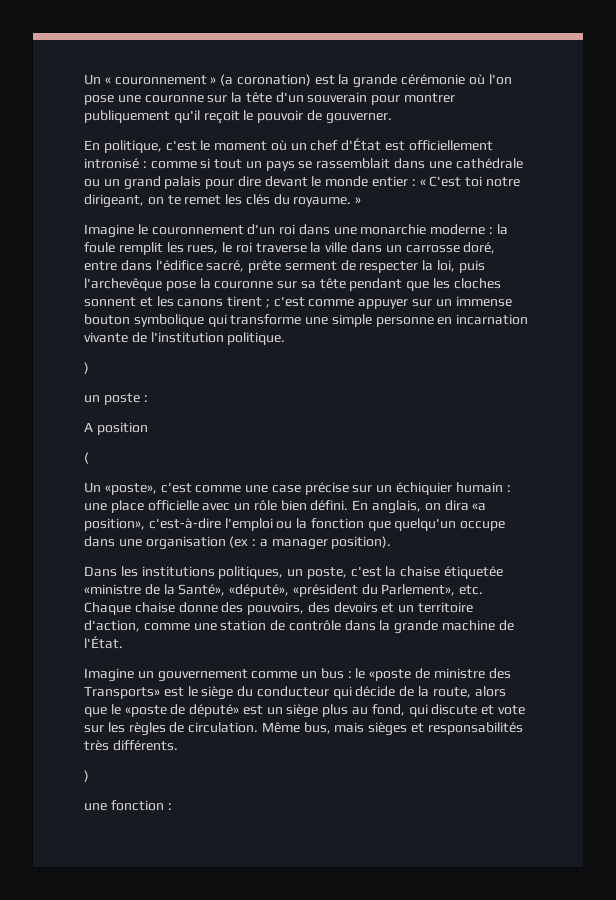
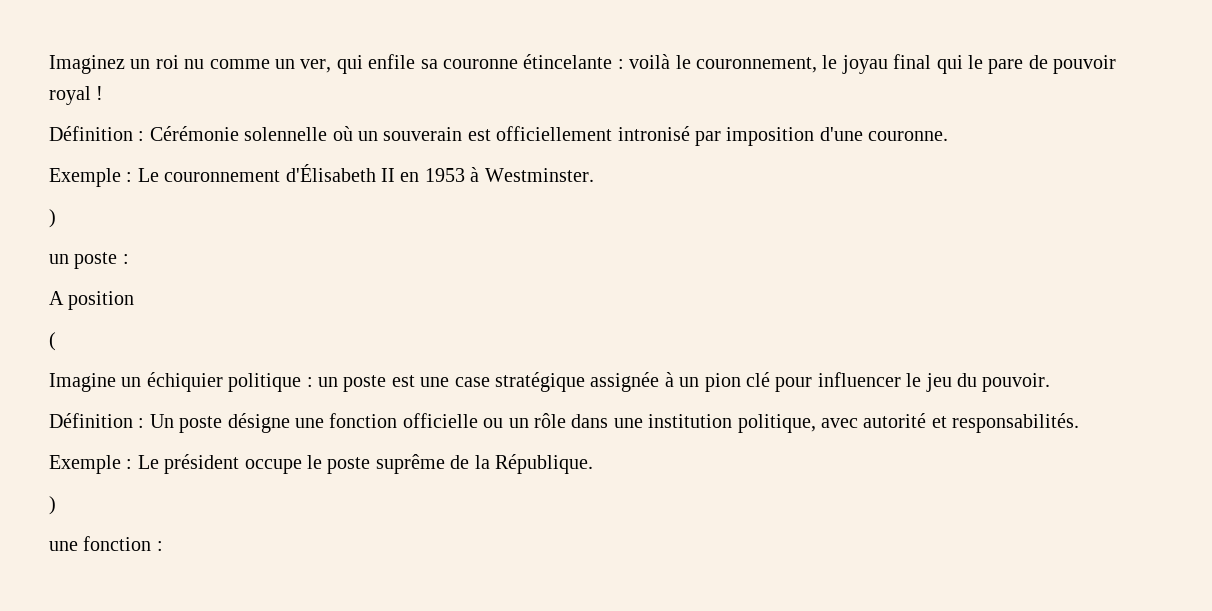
- Un « couronnement » (a coronation) est la grande cérémonie où l'on pose une couronne sur la tête d'un souverain pour montrer publiquement qu'il reçoit le pouvoir de gouverner.
- En politique, c'est le moment où un chef d'État est officiellement intronisé : comme si tout un pays se rassemblait dans une cathédrale ou un grand palais pour dire devant le monde entier : « C'est toi notre dirigeant, on te remet les clés du royaume. »
- Imagine le couronnement d'un roi dans une monarchie moderne : la foule remplit les rues, le roi traverse la ville dans un carrosse doré, entre dans l'édifice sacré, prête serment de respecter la loi, puis l'archevêque pose la couronne sur sa tête pendant que les cloches sonnent et les canons tirent ; c'est comme appuyer sur un immense bouton symbolique qui transforme une simple personne en incarnation vivante de l'institution politique.
+ Imaginez un roi nu comme un ver, qui enfile sa couronne étincelante : voilà le couronnement, le joyau final qui le pare de pouvoir royal !
+ Définition : Cérémonie solennelle où un souverain est officiellement intronisé par imposition d'une couronne.
+ Exemple : Le couronnement d'Élisabeth II en 1953 à Westminster.
- Un «poste», c'est comme une case précise sur un échiquier humain : une place officielle avec un rôle bien défini. En anglais, on dira «a position», c'est‑à‑dire l'emploi ou la fonction que quelqu'un occupe dans une organisation (ex : a manager position).
- Dans les institutions politiques, un poste, c'est la chaise étiquetée «ministre de la Santé», «député», «président du Parlement», etc. Chaque chaise donne des pouvoirs, des devoirs et un territoire d'action, comme une station de contrôle dans la grande machine de l'État.
- Imagine un gouvernement comme un bus : le «poste de ministre des Transports» est le siège du conducteur qui décide de la route, alors que le «poste de député» est un siège plus au fond, qui discute et vote sur les règles de circulation. Même bus, mais sièges et responsabilités très différents.
+ Imagine un échiquier politique : un poste est une case stratégique assignée à un pion clé pour influencer le jeu du pouvoir.
+ Définition : Un poste désigne une fonction officielle ou un rôle dans une institution politique, avec autorité et responsabilités.
+ Exemple : Le président occupe le poste suprême de la République.

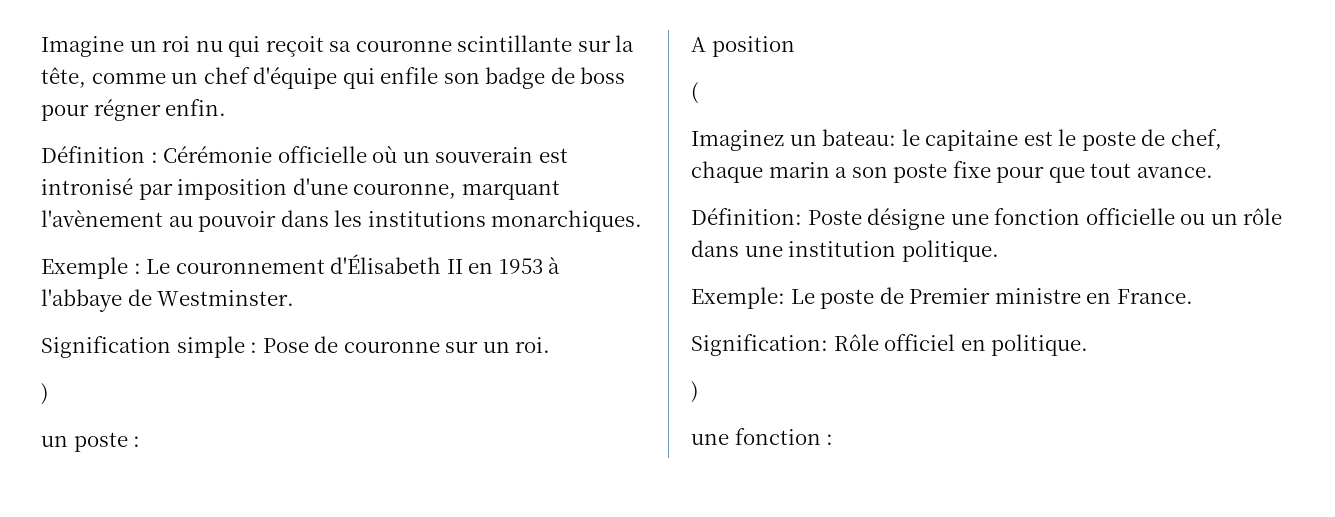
- Imaginez un roi nu comme un ver, qui enfile sa couronne étincelante : voilà le couronnement, le joyau final qui le pare de pouvoir royal !
+ Imagine un roi nu qui reçoit sa couronne scintillante sur la tête, comme un chef d'équipe qui enfile son badge de boss pour régner enfin.
- Définition : Cérémonie solennelle où un souverain est officiellement intronisé par imposition d'une couronne.
+ Définition : Cérémonie officielle où un souverain est intronisé par imposition d'une couronne, marquant l'avènement au pouvoir dans les institutions monarchiques.
- Exemple : Le couronnement d'Élisabeth II en 1953 à Westminster.
+ Exemple : Le couronnement d'Élisabeth II en 1953 à l'abbaye de Westminster.
+ Signification simple : Pose de couronne sur un roi.
- Imagine un échiquier politique : un poste est une case stratégique assignée à un pion clé pour influencer le jeu du pouvoir.
- Définition : Un poste désigne une fonction officielle ou un rôle dans une institution politique, avec autorité et responsabilités.
- Exemple : Le président occupe le poste suprême de la République.
+ Imaginez un bateau: le capitaine est le poste de chef, chaque marin a son poste fixe pour que tout avance.
+ Définition: Poste désigne une fonction officielle ou un rôle dans une institution politique.
+ Exemple: Le poste de Premier ministre en France.
+ Signification: Rôle officiel en politique.

